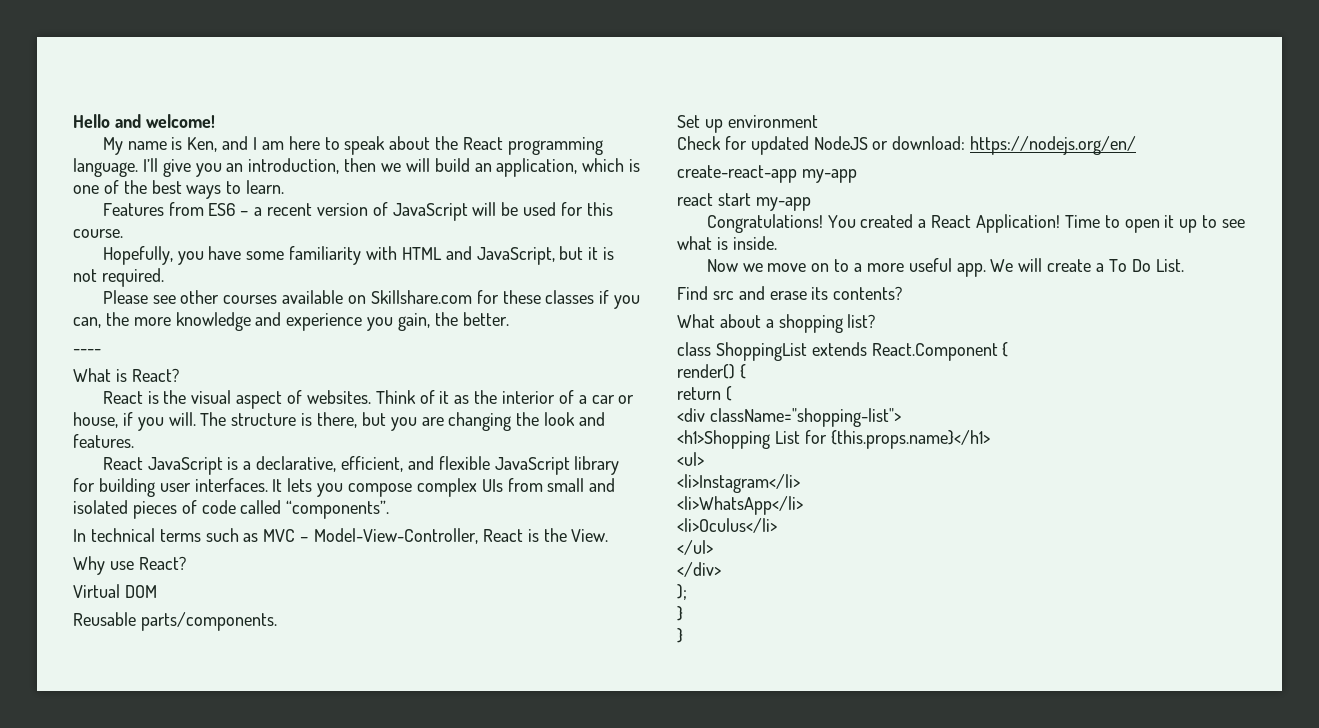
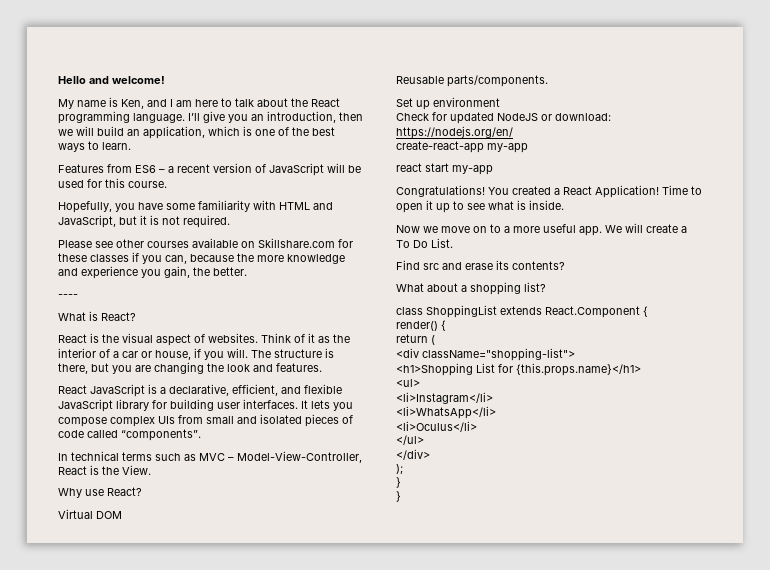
- My name is Ken, and I am here to speak about the React programming language.
+ My name is Ken, and I am here to talk about the React programming language.
- Please see other courses available on Skillshare.com for these classes if you can, the more knowledge and experience you gain, the better.
+ Please see other courses available on Skillshare.com for these classes if you can, because the more knowledge and experience you gain, the better.

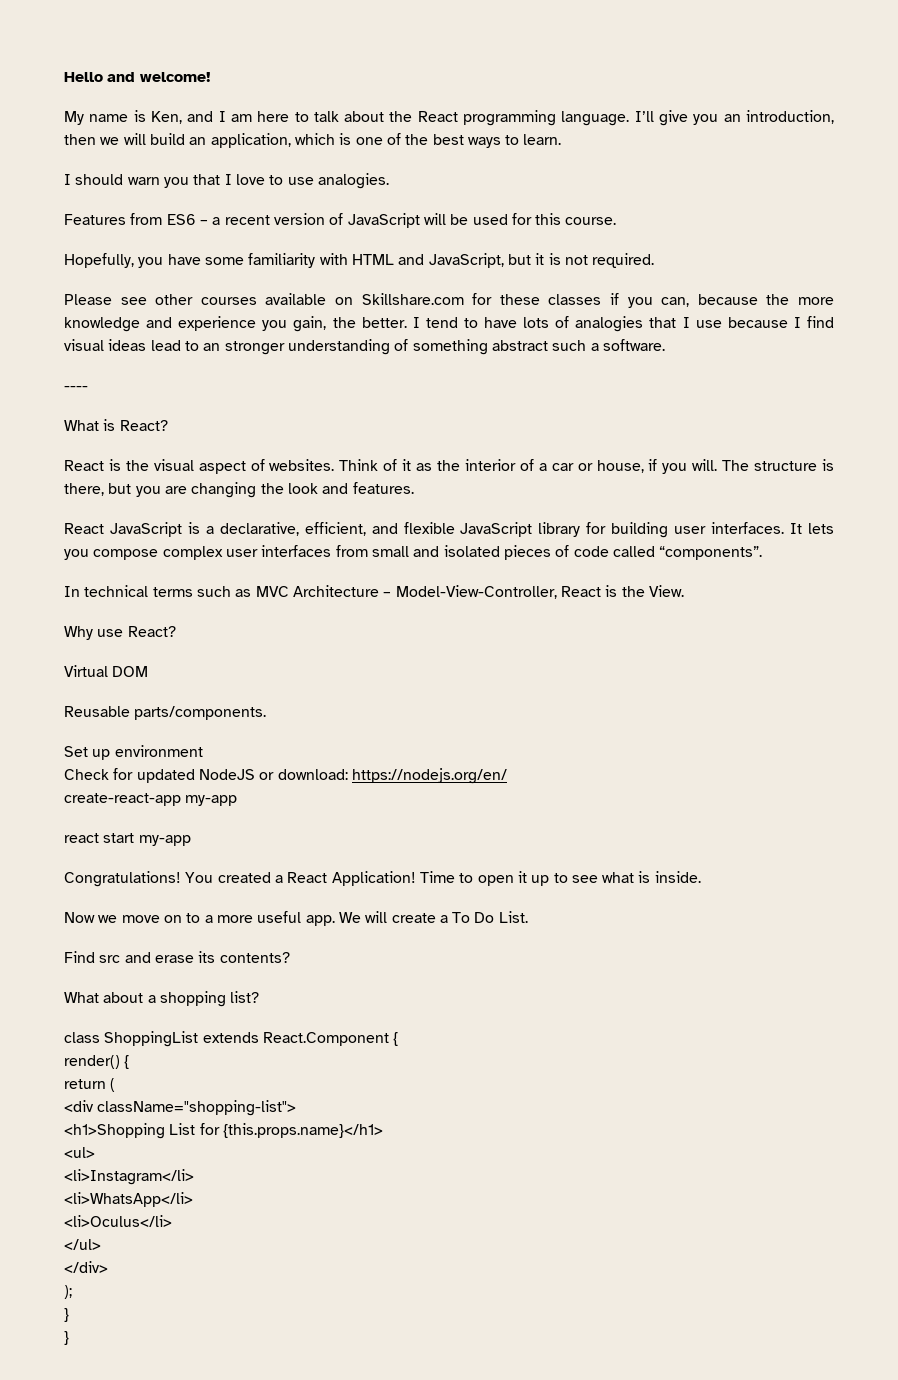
+ I should warn you that I love to use analogies.
+ I tend to have lots of analogies that I use because I find visual ideas lead to an stronger understanding of something abstract such a software.
- It lets you compose complex UIs from small and isolated pieces of code called “components”.
+ It lets you compose complex user interfaces from small and isolated pieces of code called “components”.
- In technical terms such as MVC – Model-View-Controller, React is the View.
+ In technical terms such as MVC Architecture – Model-View-Controller, React is the View.

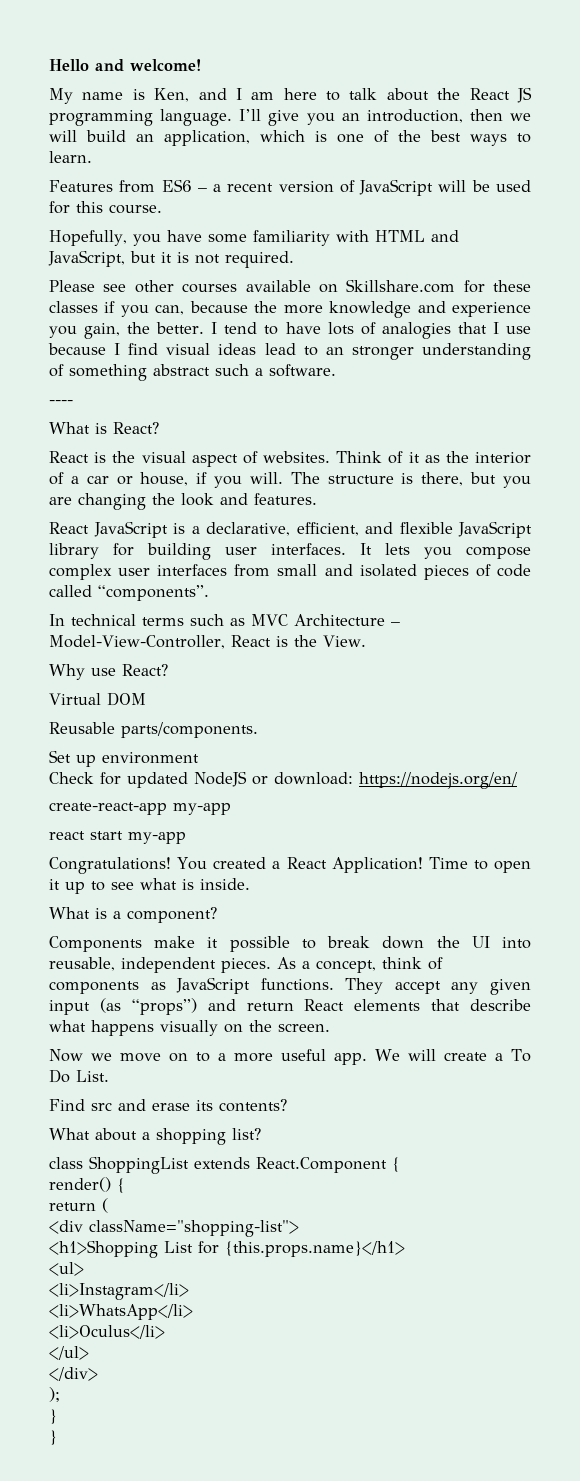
- My name is Ken, and I am here to talk about the React programming language.
+ My name is Ken, and I am here to talk about the React JS programming language.
- I should warn you that I love to use analogies.
+ What is a component?
+ Components make it possible to break down the UI into reusable, independent pieces. As a concept, think of components as JavaScript functions. They accept any given input (as “props”) and return React elements that describe what happens visually on the screen.

